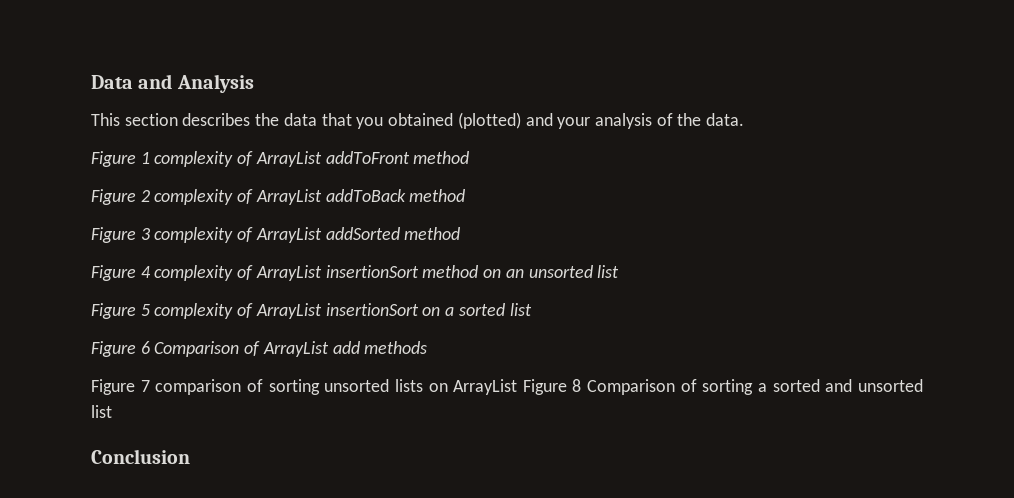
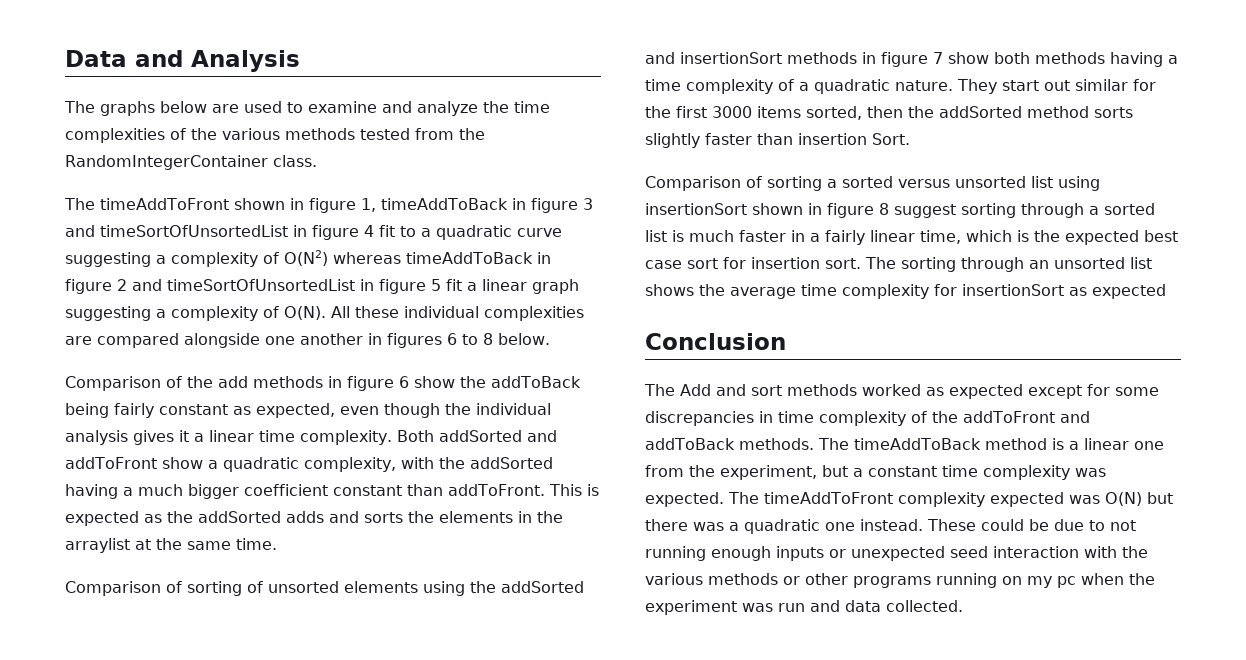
- This section describes the data that you obtained (plotted) and your analysis of the data.
- Figure 1 complexity of ArrayList addToFront method
- Figure 2 complexity of ArrayList addToBack method
- Figure 3 complexity of ArrayList addSorted method
- Figure 4 complexity of ArrayList insertionSort method on an unsorted list
- Figure 5 complexity of ArrayList insertionSort on a sorted list
- Figure 6 Comparison of ArrayList add methods
- Figure 7 comparison of sorting unsorted lists on ArrayList Figure 8 Comparison of sorting a sorted and unsorted list
+ The graphs below are used to examine and analyze the time complexities of the various methods tested from the RandomIntegerContainer class.
+ The timeAddToFront shown in figure 1, timeAddToBack in figure 3 and timeSortOfUnsortedList in figure 4 fit to a quadratic curve suggesting a complexity of O(N2) whereas timeAddToBack in figure 2 and timeSortOfUnsortedList in figure 5 fit a linear graph suggesting a complexity of O(N). All these individual complexities are compared alongside one another in figures 6 to 8 below.
+ Comparison of the add methods in figure 6 show the addToBack being fairly constant as expected, even though the individual analysis gives it a linear time complexity. Both addSorted and addToFront show a quadratic complexity, with the addSorted having a much bigger coefficient constant than addToFront. This is expected as the addSorted adds and sorts the elements in the arraylist at the same time.
+ Comparison of sorting of unsorted elements using the addSorted and insertionSort methods in figure 7 show both methods having a time complexity of a quadratic nature. They start out similar for the first 3000 items sorted, then the addSorted method sorts slightly faster than insertion Sort.
+ Comparison of sorting a sorted versus unsorted list using insertionSort shown in figure 8 suggest sorting through a sorted list is much faster in a fairly linear time, which is the expected best case sort for insertion sort. The sorting through an unsorted list shows the average time complexity for insertionSort as expected
  Conclusion
+ The Add and sort methods worked as expected except for some discrepancies in time complexity of the addToFront and addToBack methods. The timeAddToBack method is a linear one from the experiment, but a constant time complexity was expected. The timeAddToFront complexity expected was O(N) but there was a quadratic one instead. These could be due to not running enough inputs or unexpected seed interaction with the various methods or other programs running on my pc when the experiment was run and data collected.

